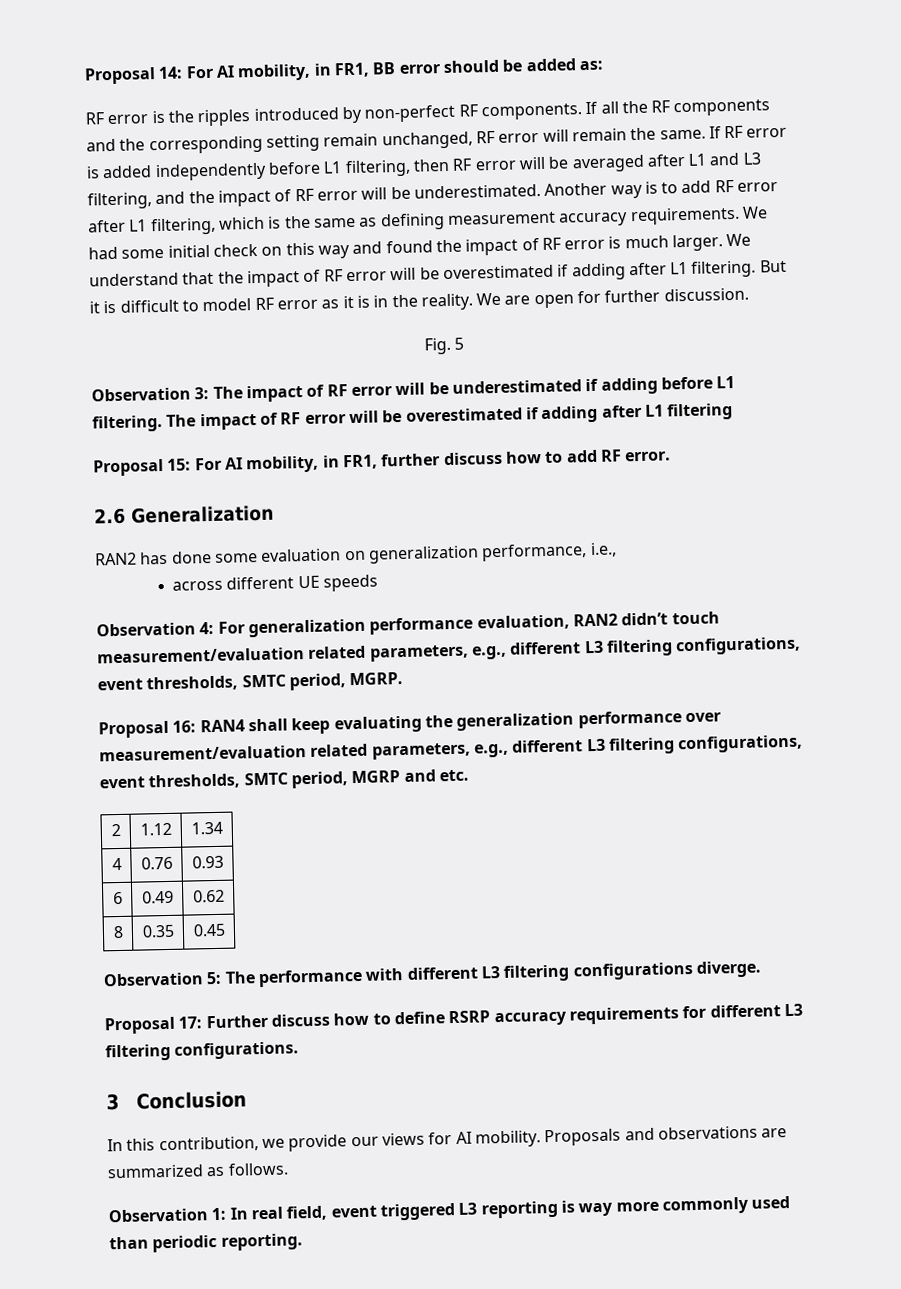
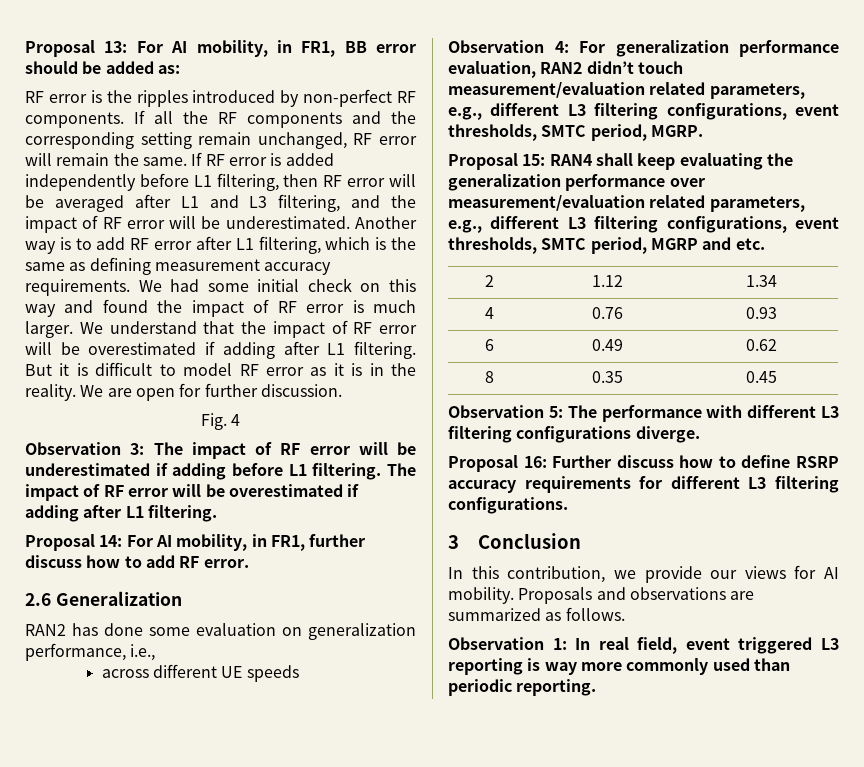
- Proposal 14: For AI mobility, in FR1, BB error should be added as:
+ Proposal 13: For AI mobility, in FR1, BB error should be added as:
- Fig. 5
+ Fig. 4
- The impact of RF error will be overestimated if adding after L1 filtering
- Proposal 15: For AI mobility, in FR1, further discuss how to add RF error.
+ The impact of RF error will be overestimated if adding after L1 filtering.
+ Proposal 14: For AI mobility, in FR1, further discuss how to add RF error.
- Proposal 16: RAN4 shall keep evaluating the generalization performance over measurement/evaluation related parameters, e.g., different L3 filtering configurations, event thresholds, SMTC period, MGRP and etc.
+ Proposal 15: RAN4 shall keep evaluating the generalization performance over measurement/evaluation related parameters, e.g., different L3 filtering configurations, event thresholds, SMTC period, MGRP and etc.
- Proposal 17: Further discuss how to define RSRP accuracy requirements for different L3 filtering configurations.
+ Proposal 16: Further discuss how to define RSRP accuracy requirements for different L3 filtering configurations.

